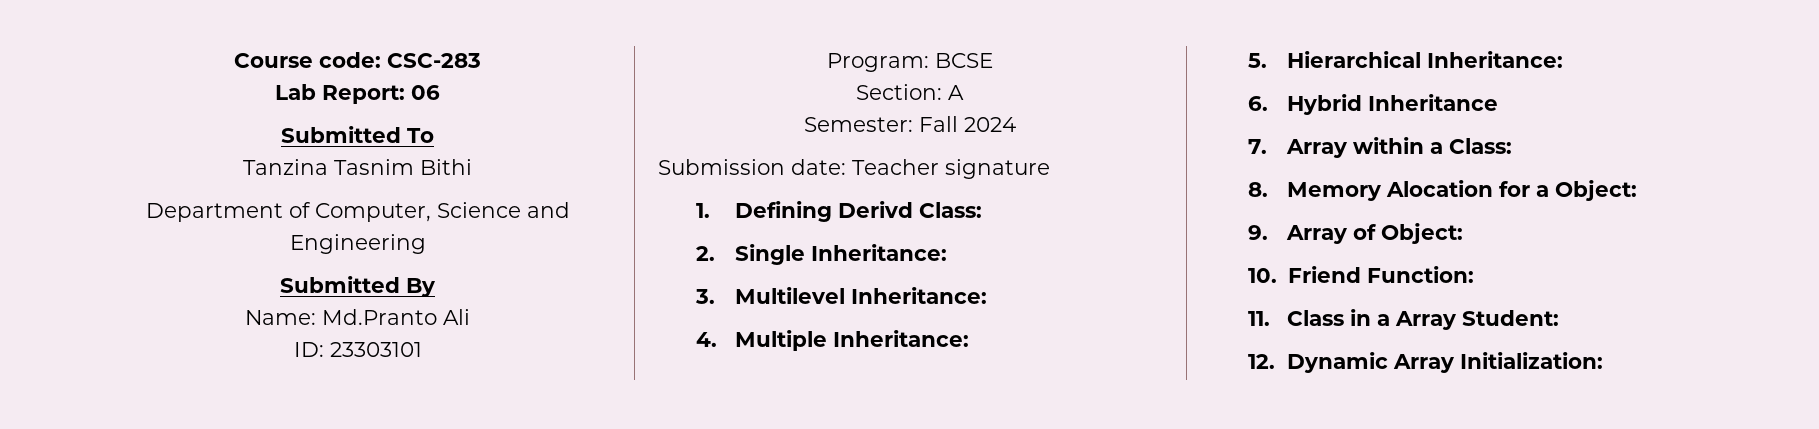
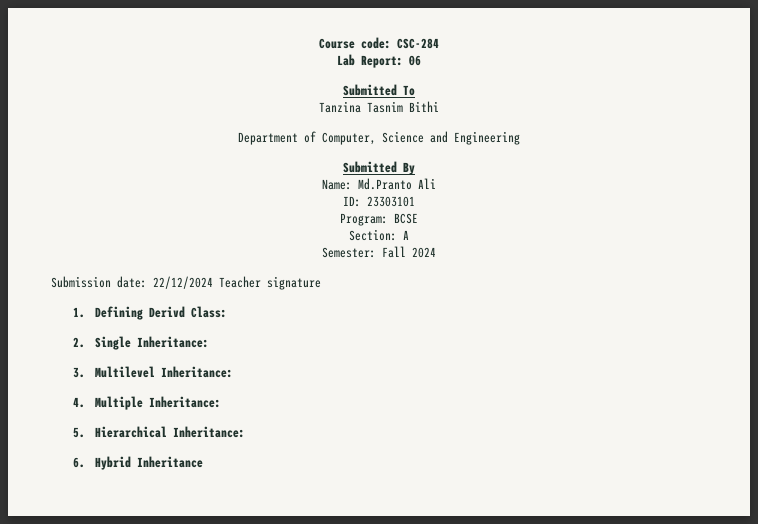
- Course code: CSC-283
+ Course code: CSC-284
- Submission date: Teacher signature
+ Submission date: 22/12/2024 Teacher signature
- 7. Array within a Class:
- 8. Memory Alocation for a Object:
- 9. Array of Object:
- 10. Friend Function:
- 11. Class in a Array Student:
- 12. Dynamic Array Initialization:

